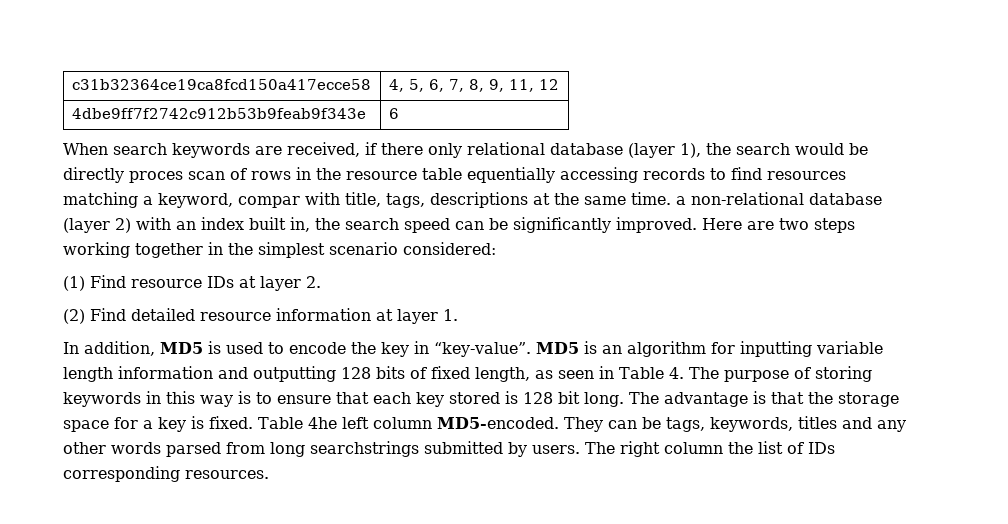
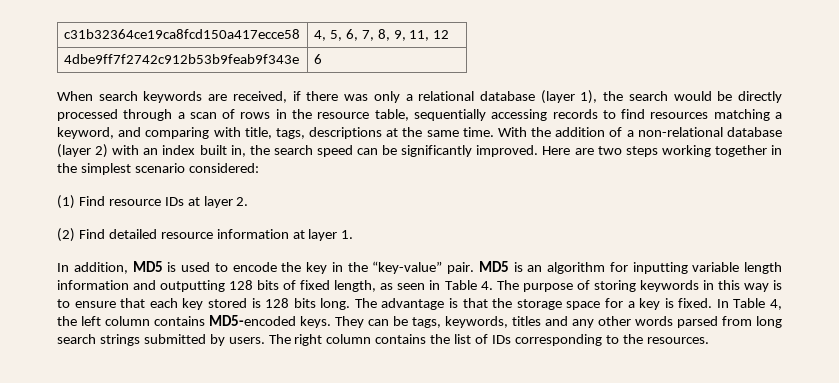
- When search keywords are received, if there only relational database (layer 1), the search would be directly proces scan of rows in the resource table equentially accessing records to find resources matching a keyword, compar with title, tags, descriptions at the same time. a non-relational database (layer 2) with an index built in, the search speed can be significantly improved.
+ When search keywords are received, if there was only a relational database (layer 1), the search would be directly processed through a scan of rows in the resource table, sequentially accessing records to find resources matching a keyword, and comparing with title, tags, descriptions at the same time. With the addition of a non-relational database (layer 2) with an index built in, the search speed can be significantly improved.
- In addition, MD5 is used to encode the key in “key-value”.
+ In addition, MD5 is used to encode the key in the “key-value” pair.
- MD5 is an algorithm for inputting variable length information and outputting 128 bits of fixed length, as seen in Table 4. The purpose of storing keywords in this way is to ensure that each key stored is 128 bit long.
+ MD5 is an algorithm for inputting variable length information and outputting 128 bits of fixed length, as seen in Table 4. The purpose of storing keywords in this way is to ensure that each key stored is 128 bits long.
- Table 4he left column MD5-encoded.
+ In Table 4, the left column contains MD5-encoded keys.
- They can be tags, keywords, titles and any other words parsed from long searchstrings submitted by users.
+ They can be tags, keywords, titles and any other words parsed from long search strings submitted by users.
- The right column the list of IDs corresponding resources.
+ The right column contains the list of IDs corresponding to the resources.

